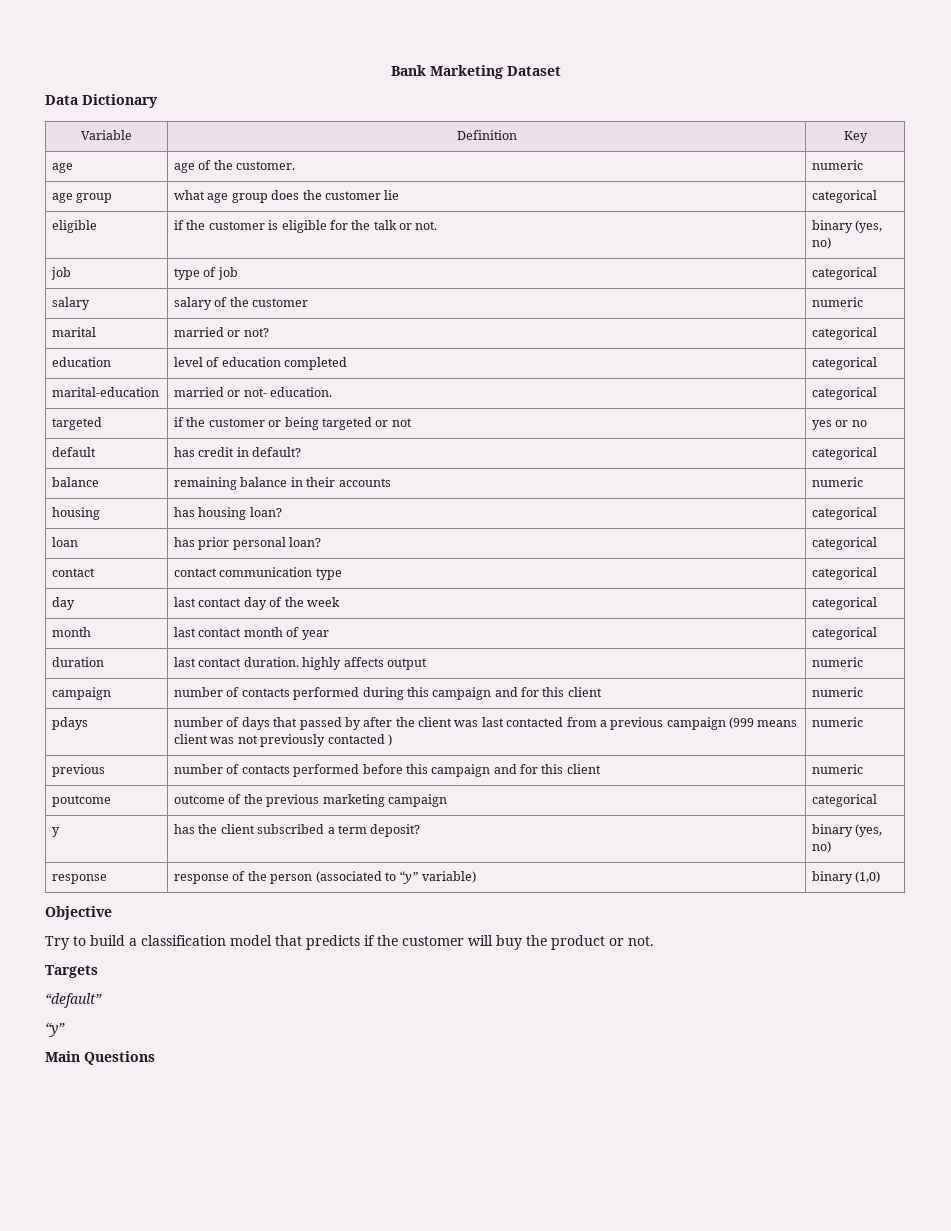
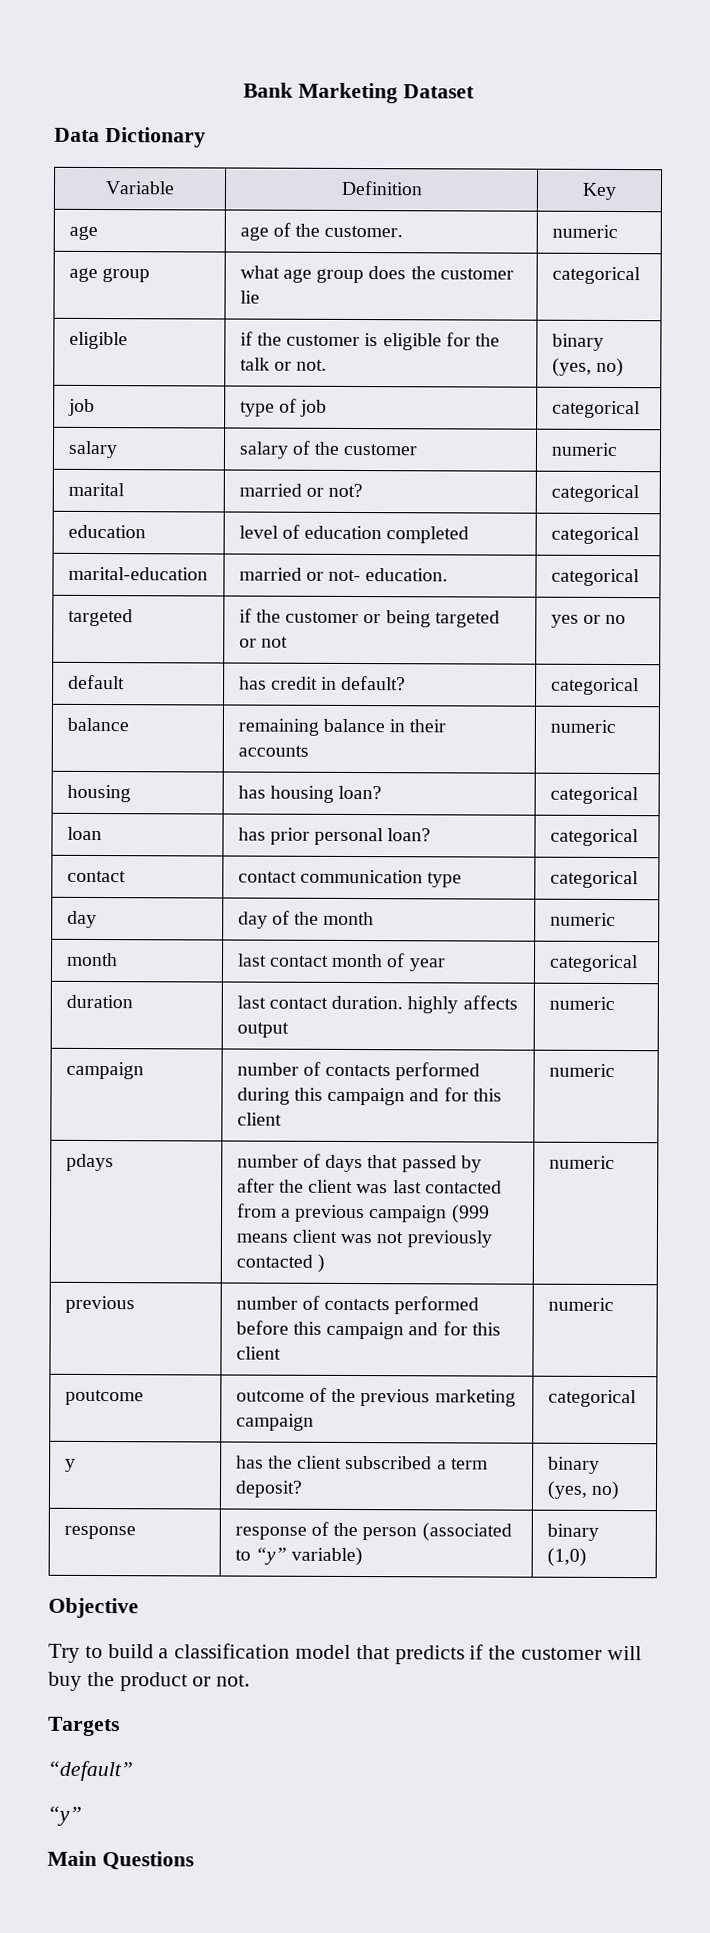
- day | last contact day of the week | categorical
+ day | day of the month | numeric

